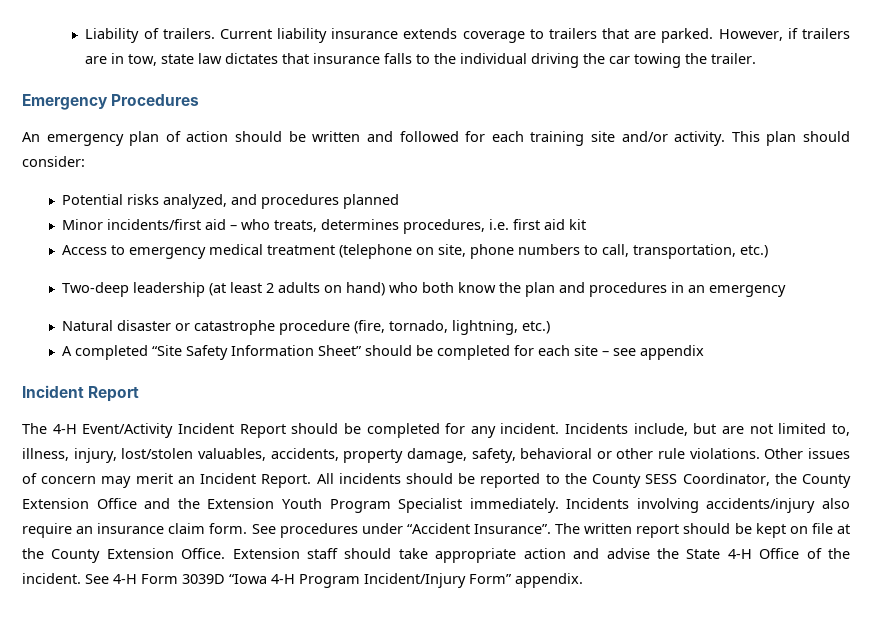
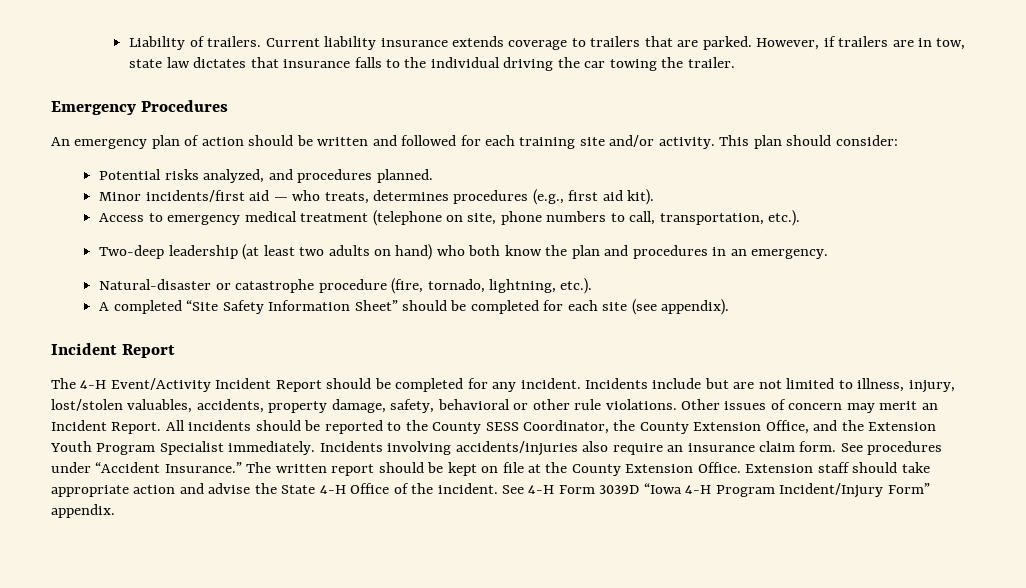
- Potential risks analyzed, and procedures planned
+ Potential risks analyzed, and procedures planned.
- Minor incidents/first aid – who treats, determines procedures, i.e. first aid kit
+ Minor incidents/first aid — who treats, determines procedures (e.g., first aid kit).
- Access to emergency medical treatment (telephone on site, phone numbers to call, transportation, etc.)
+ Access to emergency medical treatment (telephone on site, phone numbers to call, transportation, etc.).
- Two-deep leadership (at least 2 adults on hand) who both know the plan and procedures in an emergency
- Natural disaster or catastrophe procedure (fire, tornado, lightning, etc.)
+ Two-deep leadership (at least two adults on hand) who both know the plan and procedures in an emergency.
+ Natural-disaster or catastrophe procedure (fire, tornado, lightning, etc.).
- A completed “Site Safety Information Sheet” should be completed for each site – see appendix
+ A completed “Site Safety Information Sheet” should be completed for each site (see appendix).
- Incidents include, but are not limited to, illness, injury, lost/stolen valuables, accidents, property damage, safety, behavioral or other rule violations.
+ Incidents include but are not limited to illness, injury, lost/stolen valuables, accidents, property damage, safety, behavioral or other rule violations.
- All incidents should be reported to the County SESS Coordinator, the County Extension Office and the Extension Youth Program Specialist immediately.
+ All incidents should be reported to the County SESS Coordinator, the County Extension Office, and the Extension Youth Program Specialist immediately.
- Incidents involving accidents/injury also require an insurance claim form.
+ Incidents involving accidents/injuries also require an insurance claim form.
- See procedures under “Accident Insurance”.
+ See procedures under “Accident Insurance.”

